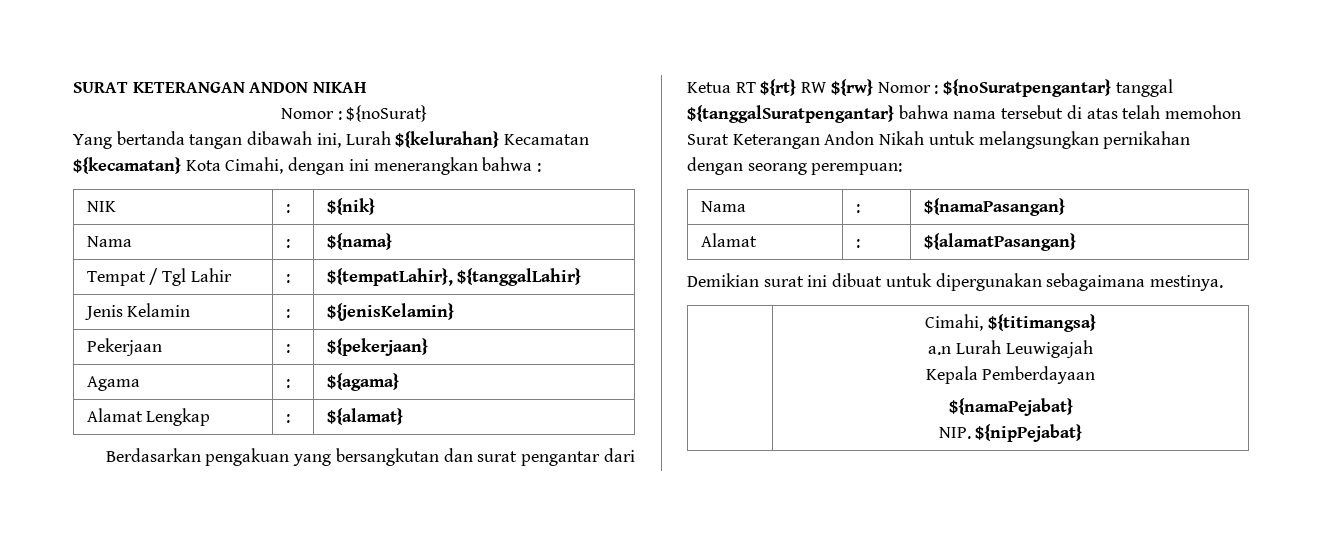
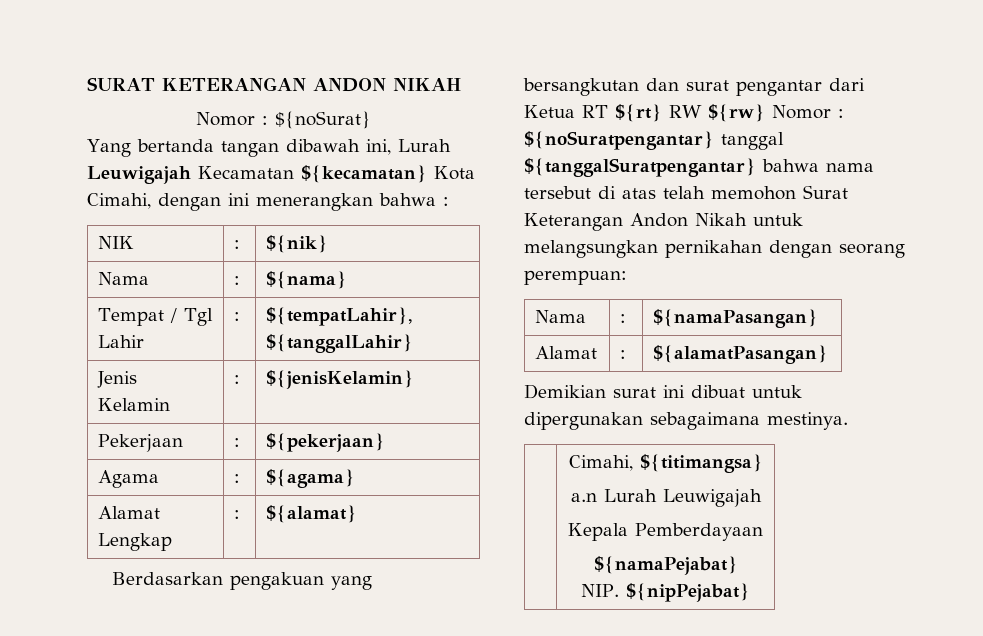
- Yang bertanda tangan dibawah ini, Lurah ${kelurahan} Kecamatan ${kecamatan} Kota Cimahi, dengan ini menerangkan bahwa :
+ Yang bertanda tangan dibawah ini, Lurah Leuwigajah Kecamatan ${kecamatan} Kota Cimahi, dengan ini menerangkan bahwa :

